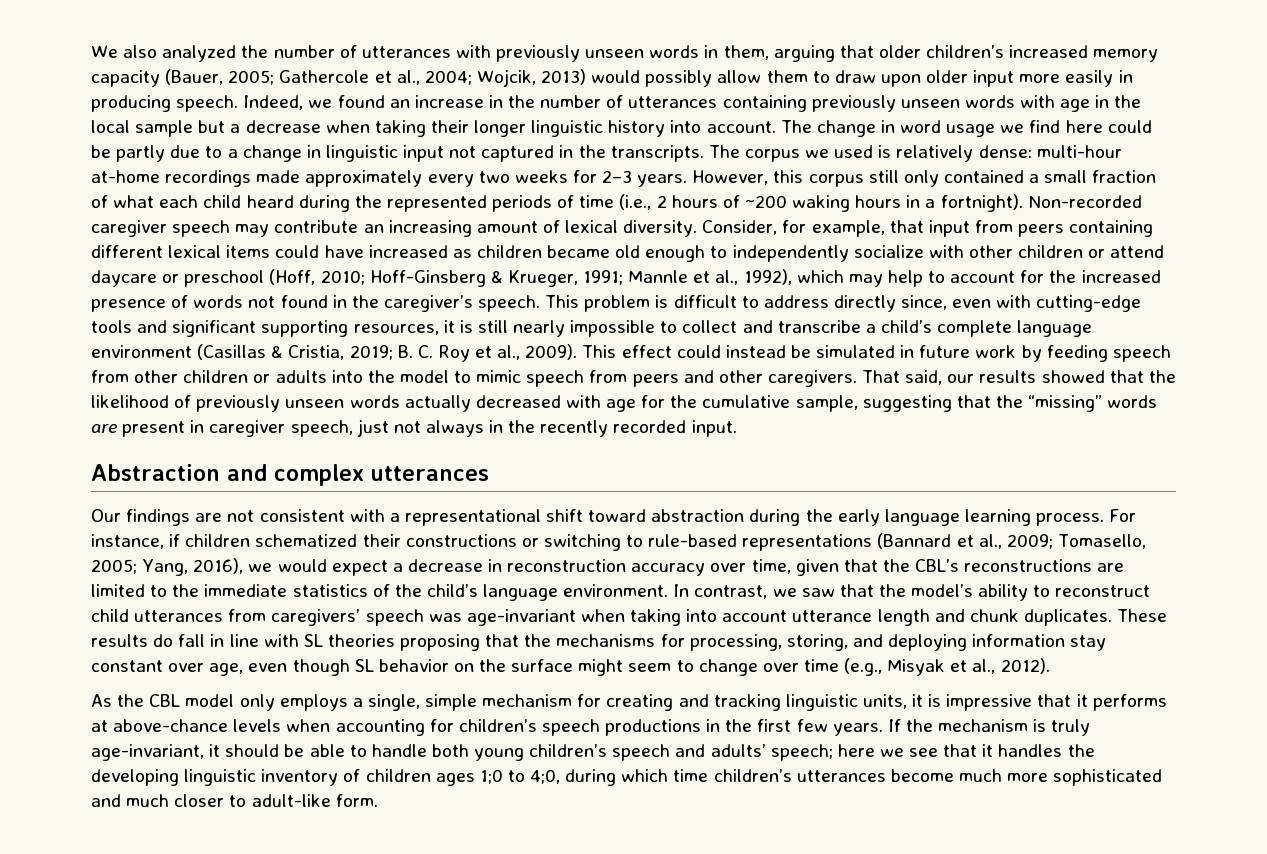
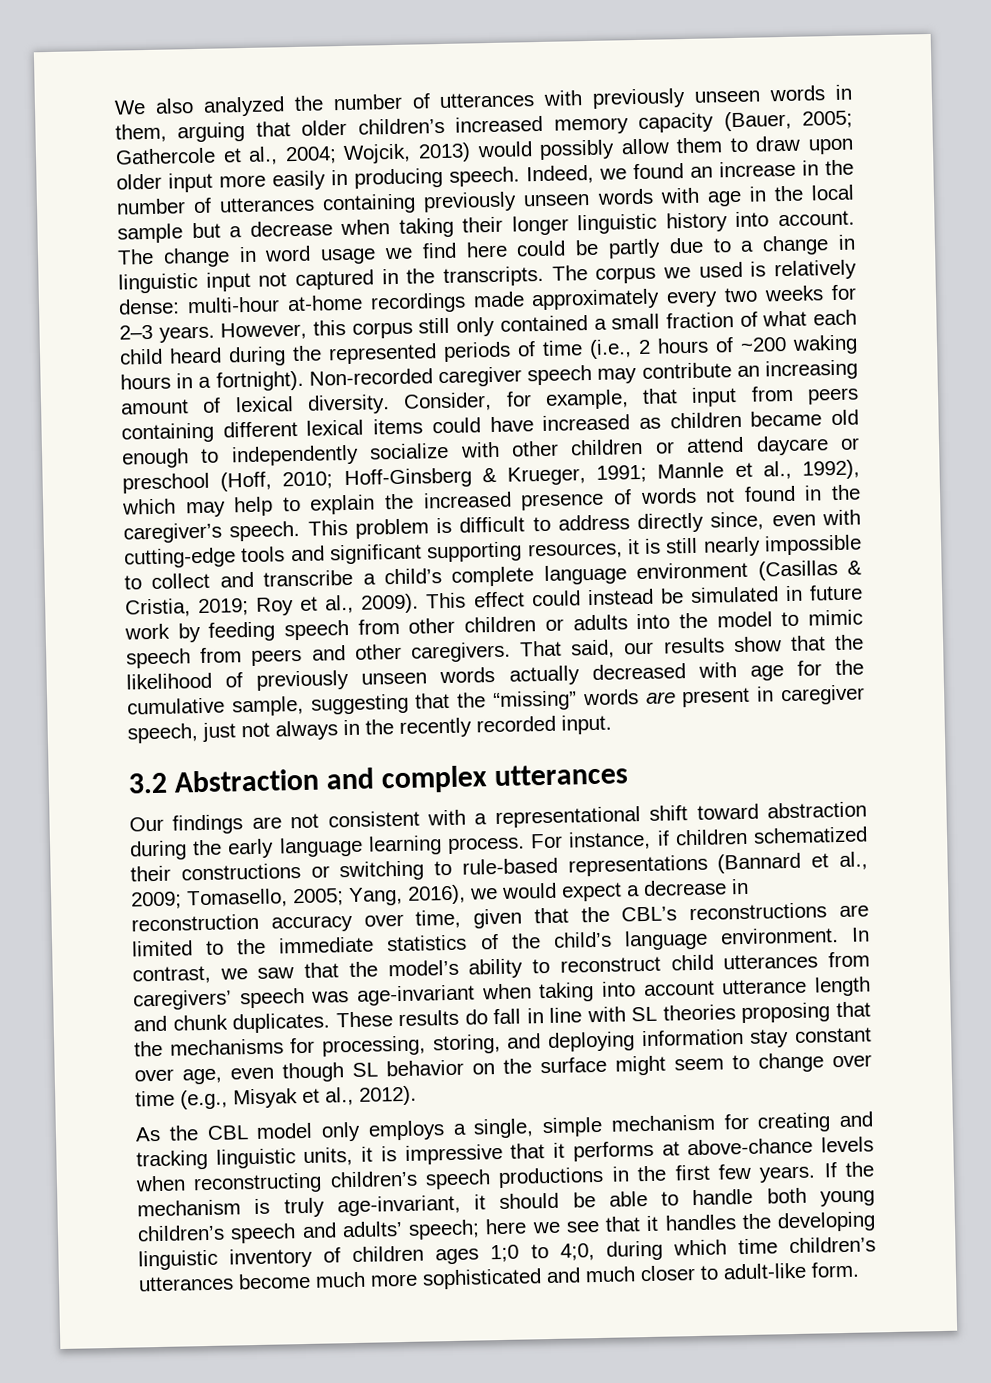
- Consider, for example, that input from peers containing different lexical items could have increased as children became old enough to independently socialize with other children or attend daycare or preschool (Hoff, 2010; Hoff-Ginsberg & Krueger, 1991; Mannle et al., 1992), which may help to account for the increased presence of words not found in the caregiver’s speech.
+ Consider, for example, that input from peers containing different lexical items could have increased as children became old enough to independently socialize with other children or attend daycare or preschool (Hoff, 2010; Hoff-Ginsberg & Krueger, 1991; Mannle et al., 1992), which may help to explain the increased presence of words not found in the caregiver’s speech.
- This problem is difficult to address directly since, even with cutting-edge tools and significant supporting resources, it is still nearly impossible to collect and transcribe a child’s complete language environment (Casillas & Cristia, 2019; B. C. Roy et al., 2009).
+ This problem is difficult to address directly since, even with cutting-edge tools and significant supporting resources, it is still nearly impossible to collect and transcribe a child’s complete language environment (Casillas & Cristia, 2019; Roy et al., 2009).
- That said, our results showed that the likelihood of previously unseen words actually decreased with age for the cumulative sample, suggesting that the “missing” words are present in caregiver speech, just not always in the recently recorded input.
+ That said, our results show that the likelihood of previously unseen words actually decreased with age for the cumulative sample, suggesting that the “missing” words are present in caregiver speech, just not always in the recently recorded input.
- Abstraction and complex utterances
+ 3.2 Abstraction and complex utterances
- As the CBL model only employs a single, simple mechanism for creating and tracking linguistic units, it is impressive that it performs at above-chance levels when accounting for children’s speech productions in the first few years.
+ As the CBL model only employs a single, simple mechanism for creating and tracking linguistic units, it is impressive that it performs at above-chance levels when reconstructing children’s speech productions in the first few years.

